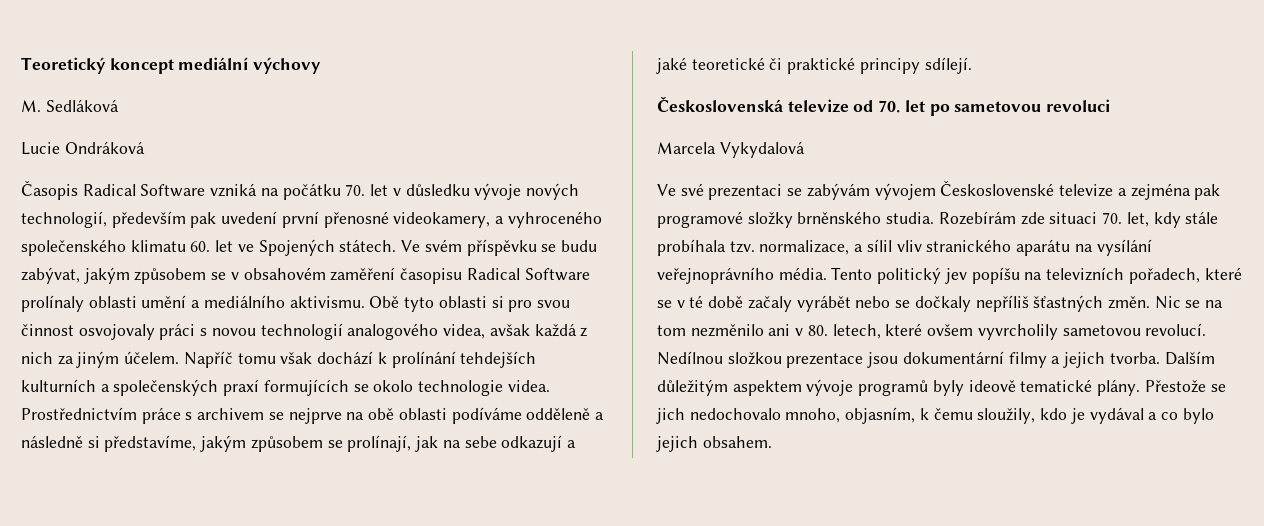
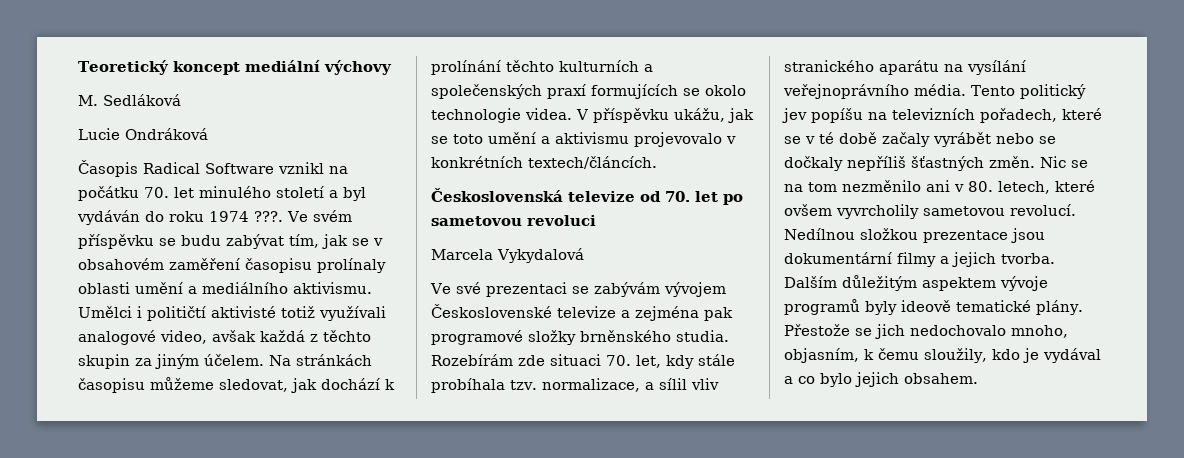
- Časopis Radical Software vzniká na počátku 70. let v důsledku vývoje nových technologií, především pak uvedení první přenosné videokamery, a vyhroceného společenského klimatu 60. let ve Spojených státech.
+ Časopis Radical Software vznikl na počátku 70. let minulého století a byl vydáván do roku 1974 ???.
- Ve svém příspěvku se budu zabývat, jakým způsobem se v obsahovém zaměření časopisu Radical Software prolínaly oblasti umění a mediálního aktivismu.
+ Ve svém příspěvku se budu zabývat tím, jak se v obsahovém zaměření časopisu prolínaly oblasti umění a mediálního aktivismu.
- Obě tyto oblasti si pro svou činnost osvojovaly práci s novou technologií analogového videa, avšak každá z nich za jiným účelem.
+ Umělci i političtí aktivisté totiž využívali analogové video, avšak každá z těchto skupin za jiným účelem.
- Napříč tomu však dochází k prolínání tehdejších kulturních a společenských praxí formujících se okolo technologie videa.
+ Na stránkách časopisu můžeme sledovat, jak dochází k prolínání těchto kulturních a společenských praxí formujících se okolo technologie videa.
- Prostřednictvím práce s archivem se nejprve na obě oblasti podíváme odděleně a následně si představíme, jakým způsobem se prolínají, jak na sebe odkazují a jaké teoretické či praktické principy sdílejí.
+ V příspěvku ukážu, jak se toto umění a aktivismu projevovalo v konkrétních textech/článcích.

